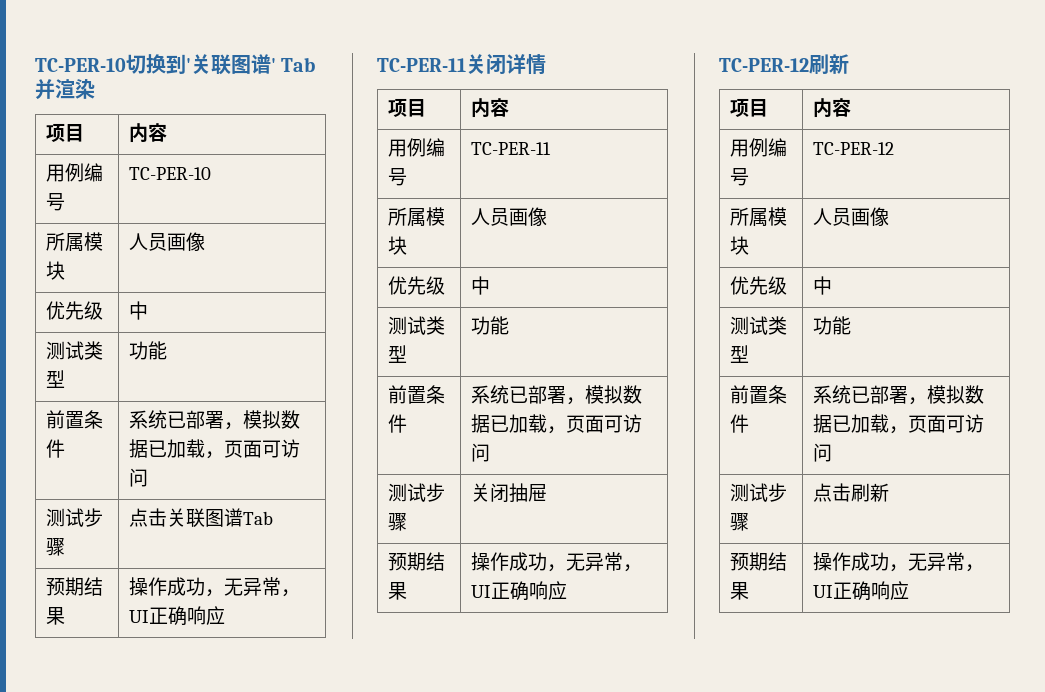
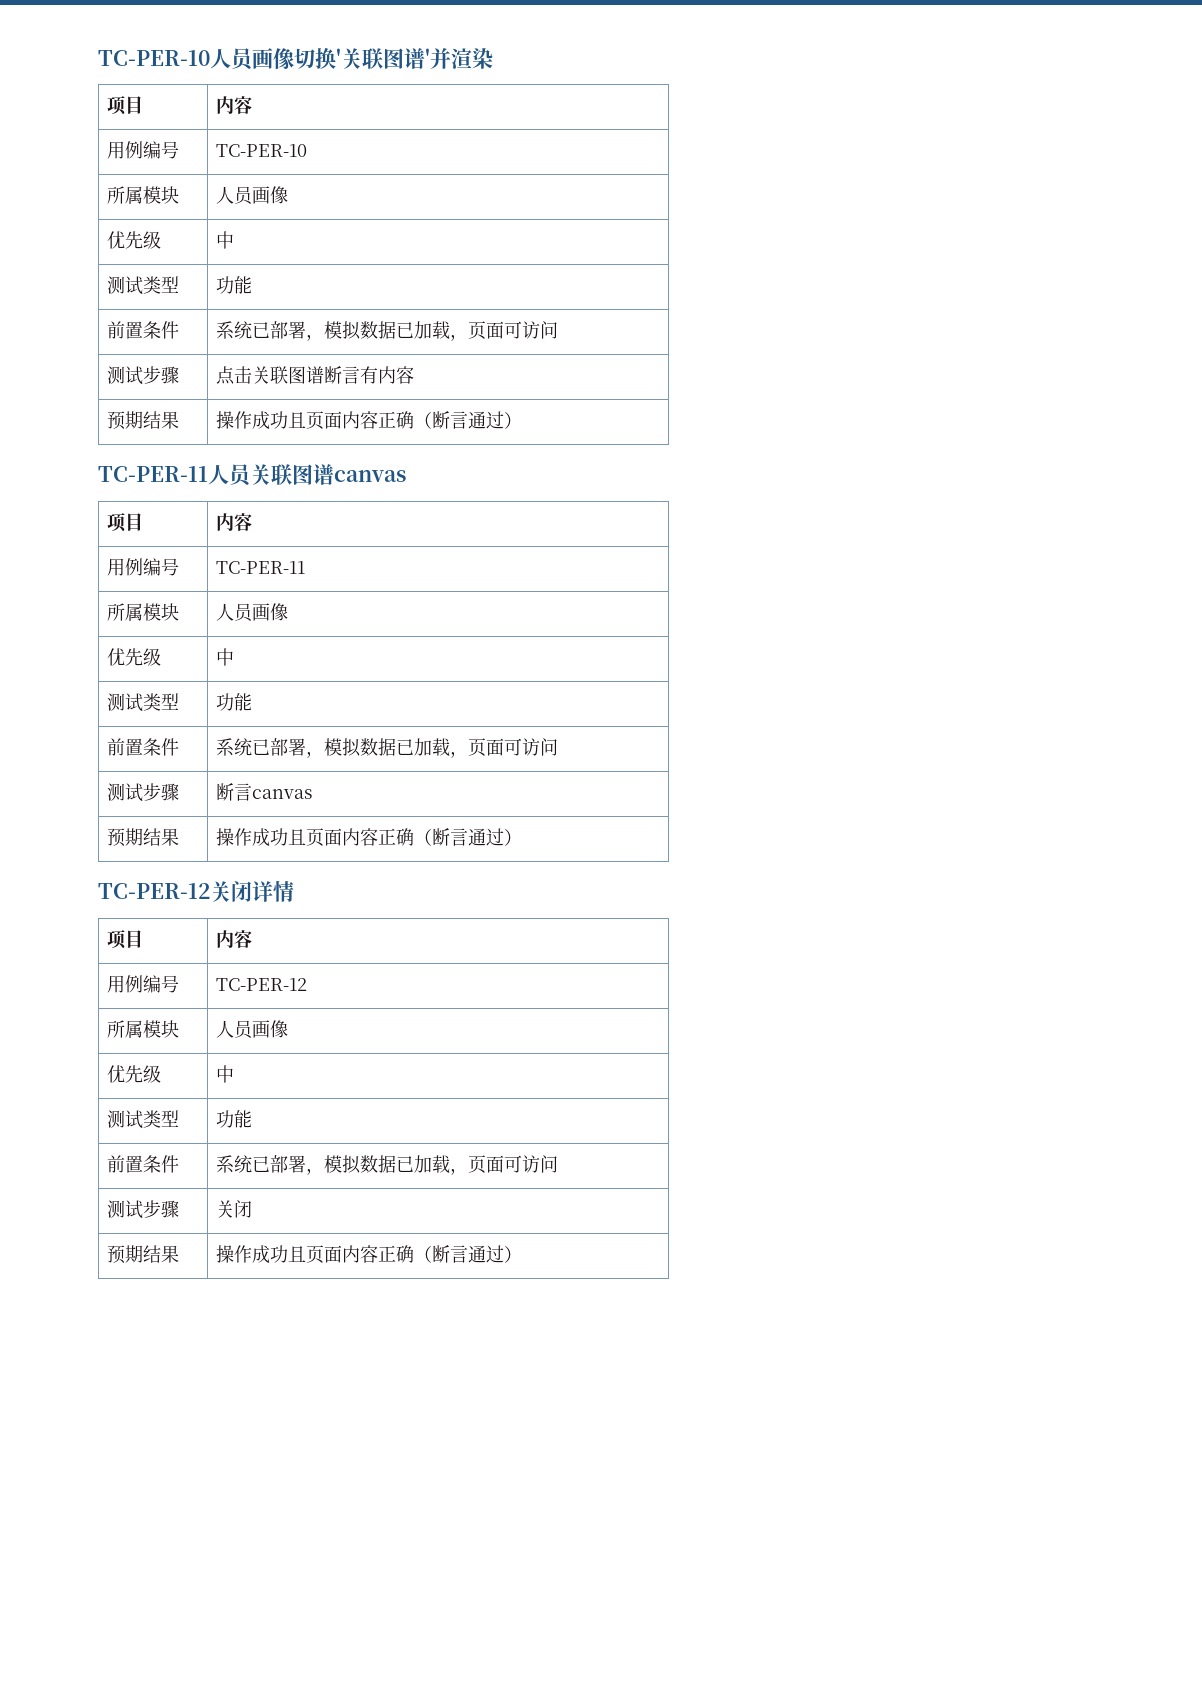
- TC-PER-10切换到'关联图谱' Tab并渲染
+ TC-PER-10人员画像切换'关联图谱'并渲染
- 测试步骤 | 点击关联图谱Tab
- 预期结果 | 操作成功，无异常，UI正确响应
- TC-PER-11关闭详情
+ 测试步骤 | 点击关联图谱断言有内容
+ 预期结果 | 操作成功且页面内容正确（断言通过）
+ TC-PER-11人员关联图谱canvas
- 测试步骤 | 关闭抽屉
- 预期结果 | 操作成功，无异常，UI正确响应
- TC-PER-12刷新
+ 测试步骤 | 断言canvas
+ 预期结果 | 操作成功且页面内容正确（断言通过）
+ TC-PER-12关闭详情
- 测试步骤 | 点击刷新
- 预期结果 | 操作成功，无异常，UI正确响应
+ 测试步骤 | 关闭
+ 预期结果 | 操作成功且页面内容正确（断言通过）

